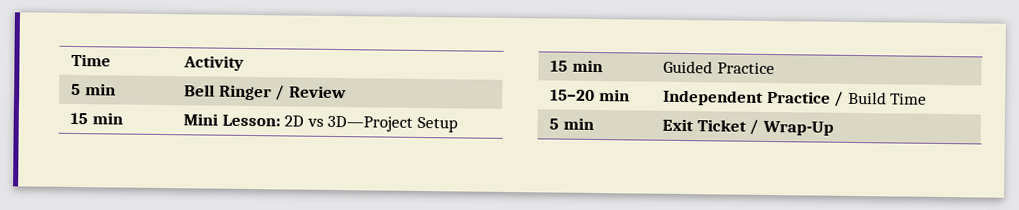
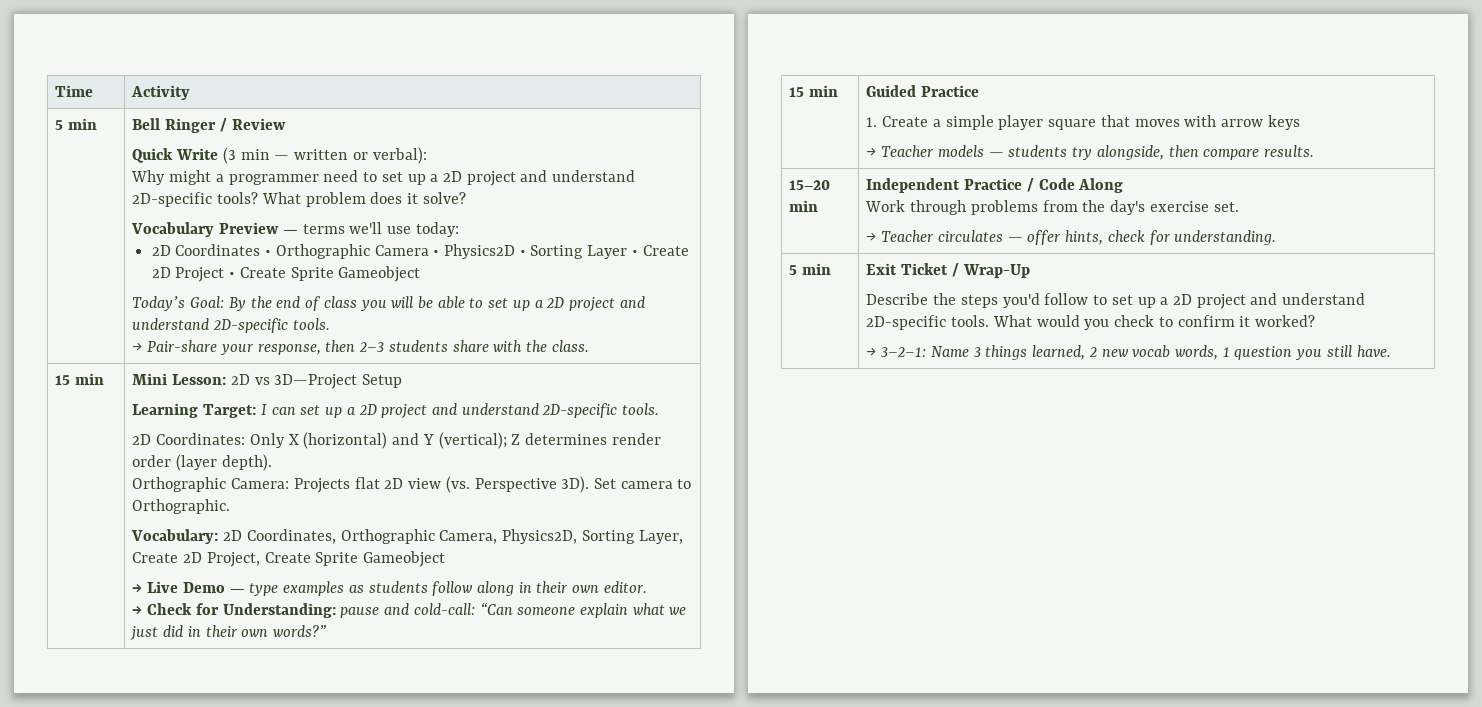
+ Quick Write (3 min — written or verbal):
+ Why might a programmer need to set up a 2D project and understand 2D-specific tools? What problem does it solve?
+ Vocabulary Preview — terms we'll use today:
+ 2D Coordinates • Orthographic Camera • Physics2D • Sorting Layer • Create 2D Project • Create Sprite Gameobject
+ Today’s Goal: By the end of class you will be able to set up a 2D project and understand 2D-specific tools.
+ → Pair-share your response, then 2–3 students share with the class.
+ Learning Target: I can set up a 2D project and understand 2D-specific tools.
+ 2D Coordinates: Only X (horizontal) and Y (vertical); Z determines render order (layer depth).
+ Orthographic Camera: Projects flat 2D view (vs. Perspective 3D). Set camera to Orthographic.
+ Vocabulary: 2D Coordinates, Orthographic Camera, Physics2D, Sorting Layer, Create 2D Project, Create Sprite Gameobject
+ → Live Demo — type examples as students follow along in their own editor.
+ → Check for Understanding: pause and cold-call: “Can someone explain what we just did in their own words?”
  15 min | Guided Practice
+ 1. Create a simple player square that moves with arrow keys
+ → Teacher models — students try alongside, then compare results.
- 15–20 min | Independent Practice / Build Time
+ 15–20 min | Independent Practice / Code Along
+ Work through problems from the day's exercise set.
+ → Teacher circulates — offer hints, check for understanding.
+ Describe the steps you'd follow to set up a 2D project and understand 2D-specific tools. What would you check to confirm it worked?
+ → 3–2–1: Name 3 things learned, 2 new vocab words, 1 question you still have.

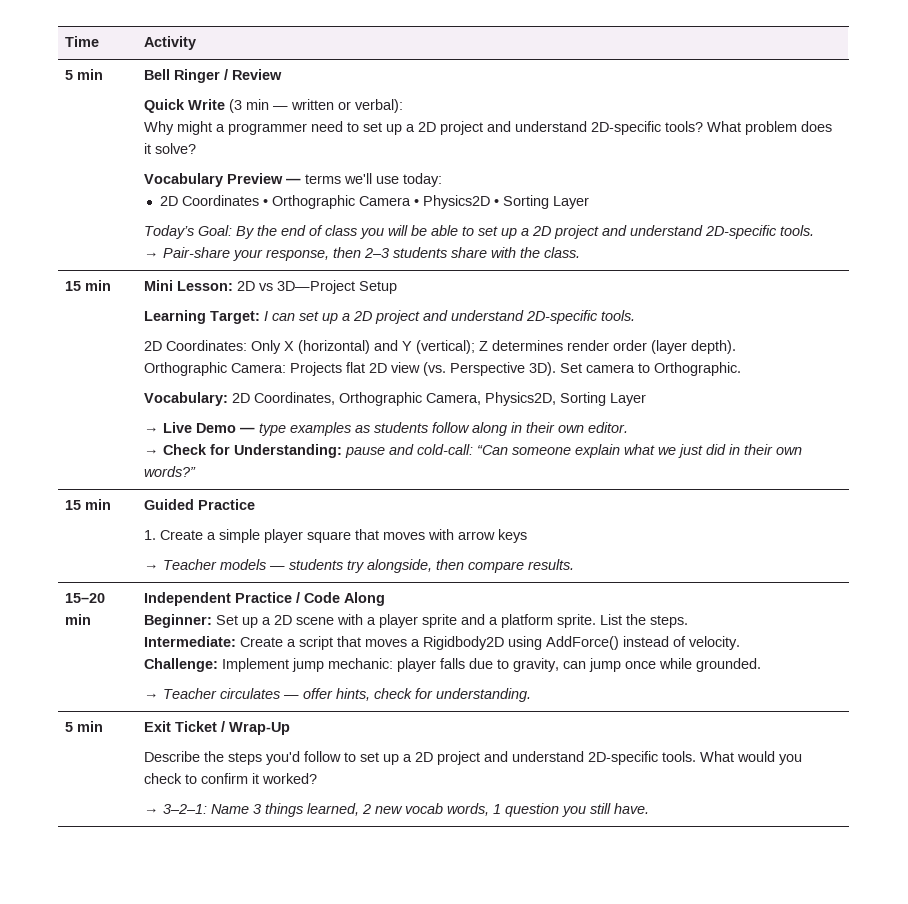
- 2D Coordinates • Orthographic Camera • Physics2D • Sorting Layer • Create 2D Project • Create Sprite Gameobject
+ 2D Coordinates • Orthographic Camera • Physics2D • Sorting Layer
- Vocabulary: 2D Coordinates, Orthographic Camera, Physics2D, Sorting Layer, Create 2D Project, Create Sprite Gameobject
+ Vocabulary: 2D Coordinates, Orthographic Camera, Physics2D, Sorting Layer
- Work through problems from the day's exercise set.
+ Beginner: Set up a 2D scene with a player sprite and a platform sprite. List the steps.
+ Intermediate: Create a script that moves a Rigidbody2D using AddForce() instead of velocity.
+ Challenge: Implement jump mechanic: player falls due to gravity, can jump once while grounded.

